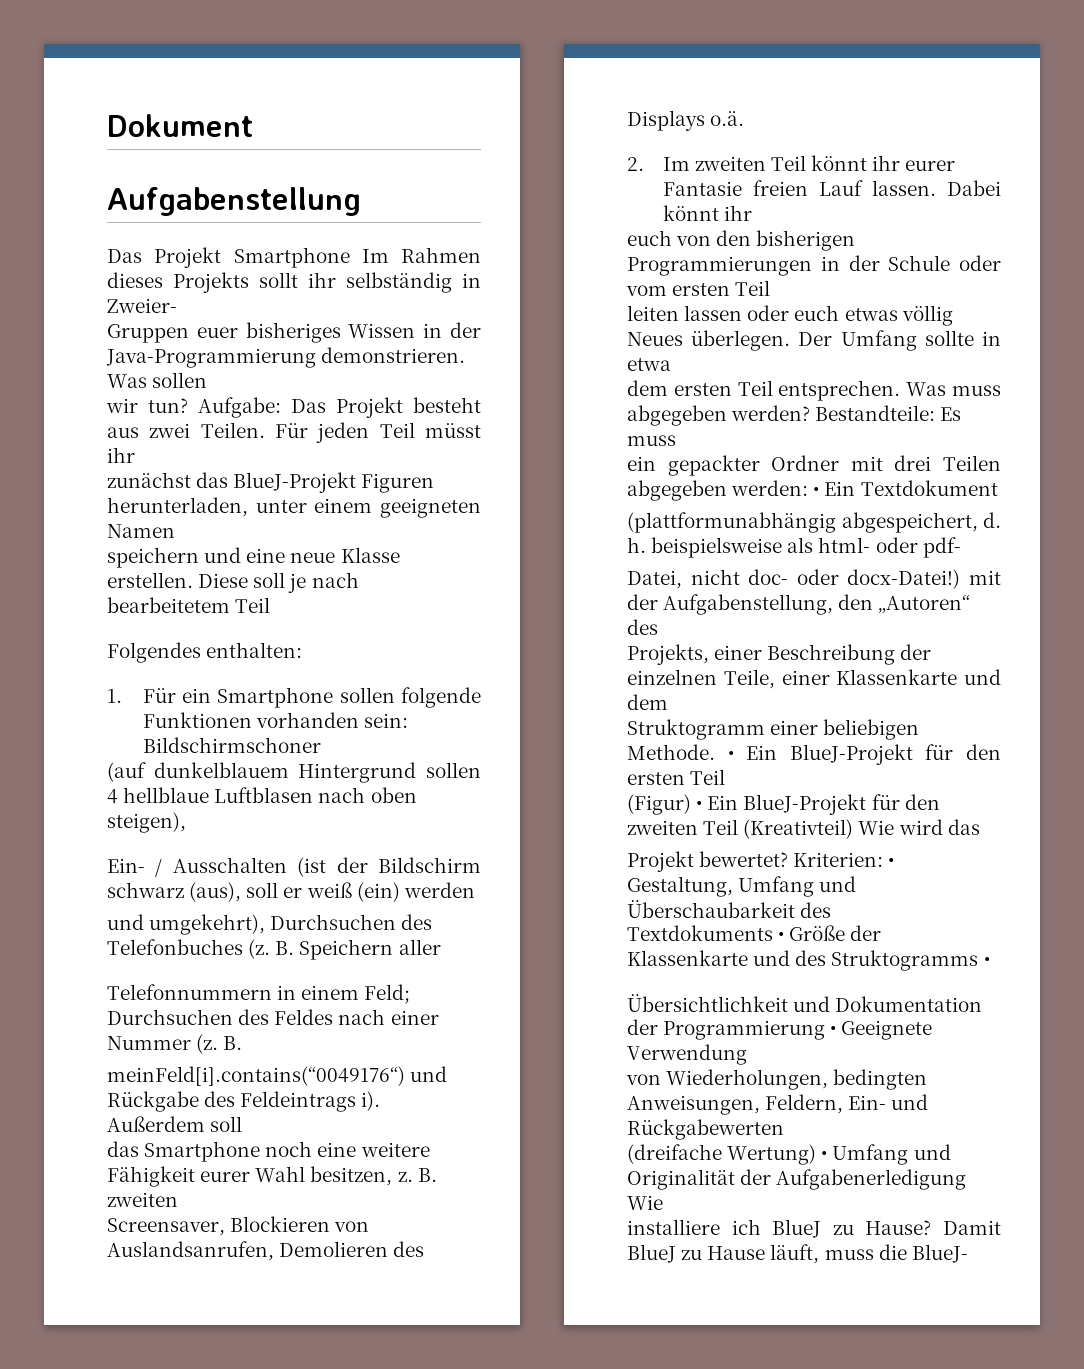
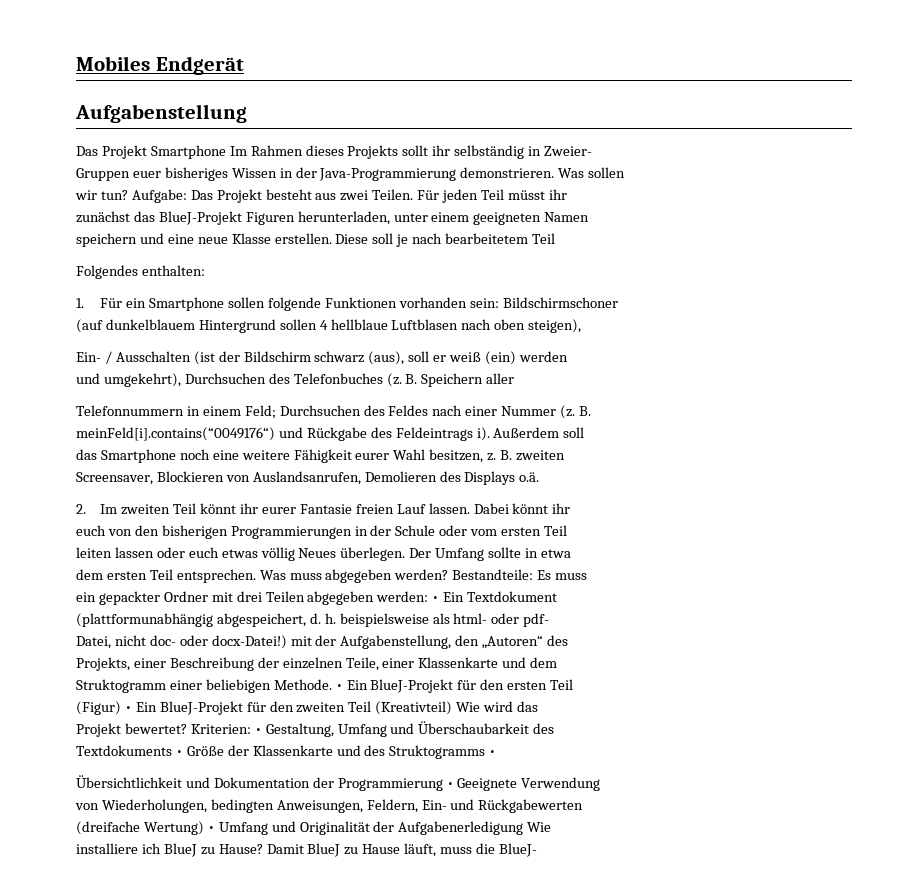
- Dokument
+ Mobiles Endgerät

